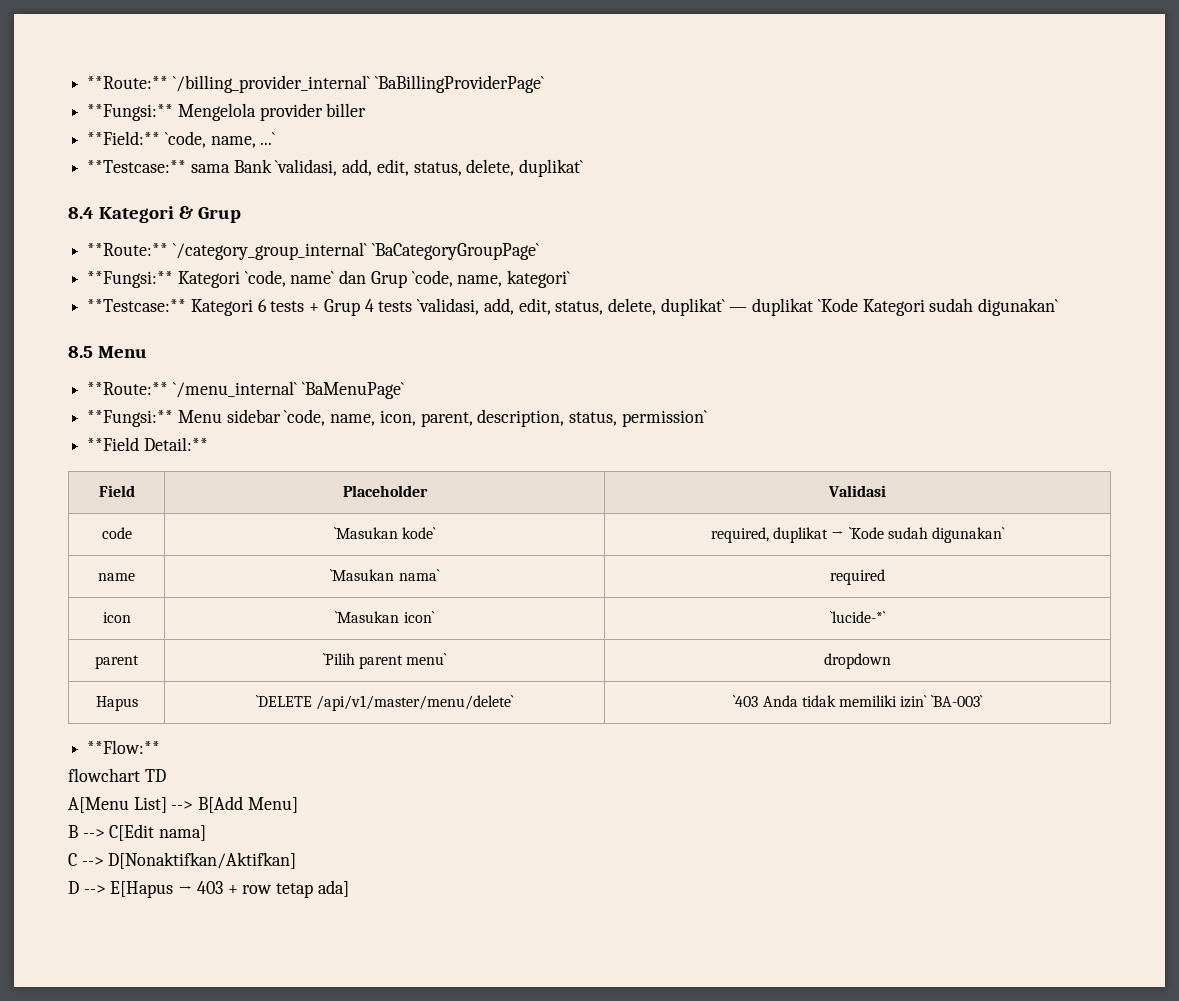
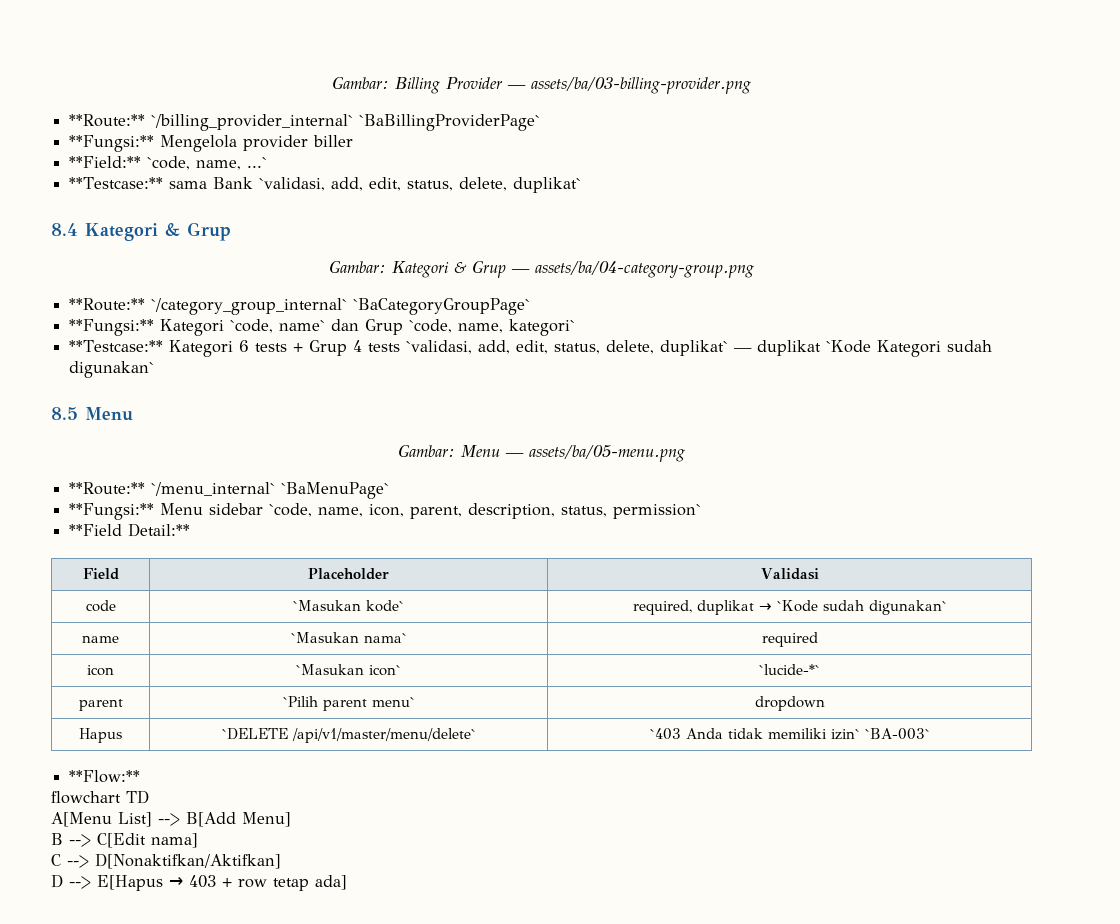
+ Gambar: Billing Provider — assets/ba/03-billing-provider.png
+ Gambar: Kategori & Grup — assets/ba/04-category-group.png
+ Gambar: Menu — assets/ba/05-menu.png

